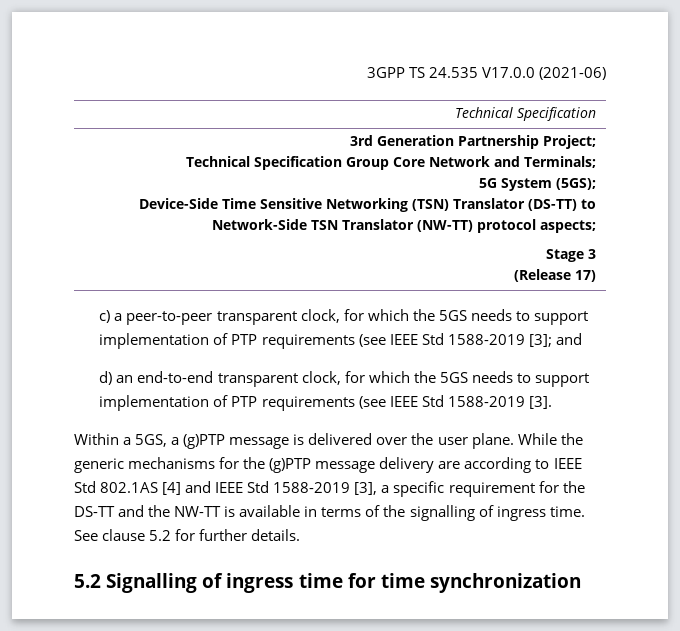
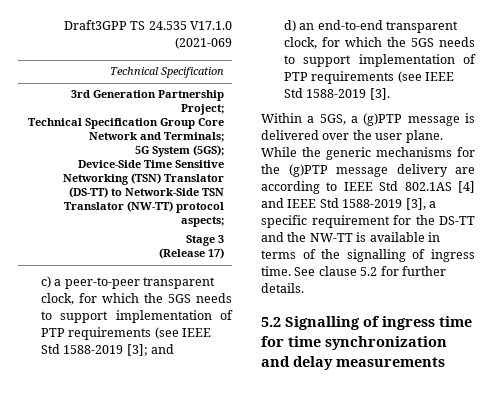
- 3GPP TS 24.535 V17.0.0 (2021-06)
+ Draft3GPP TS 24.535 V17.1.0 (2021-069
- 5.2 Signalling of ingress time for time synchronization
+ 5.2 Signalling of ingress time for time synchronization and delay measurements

